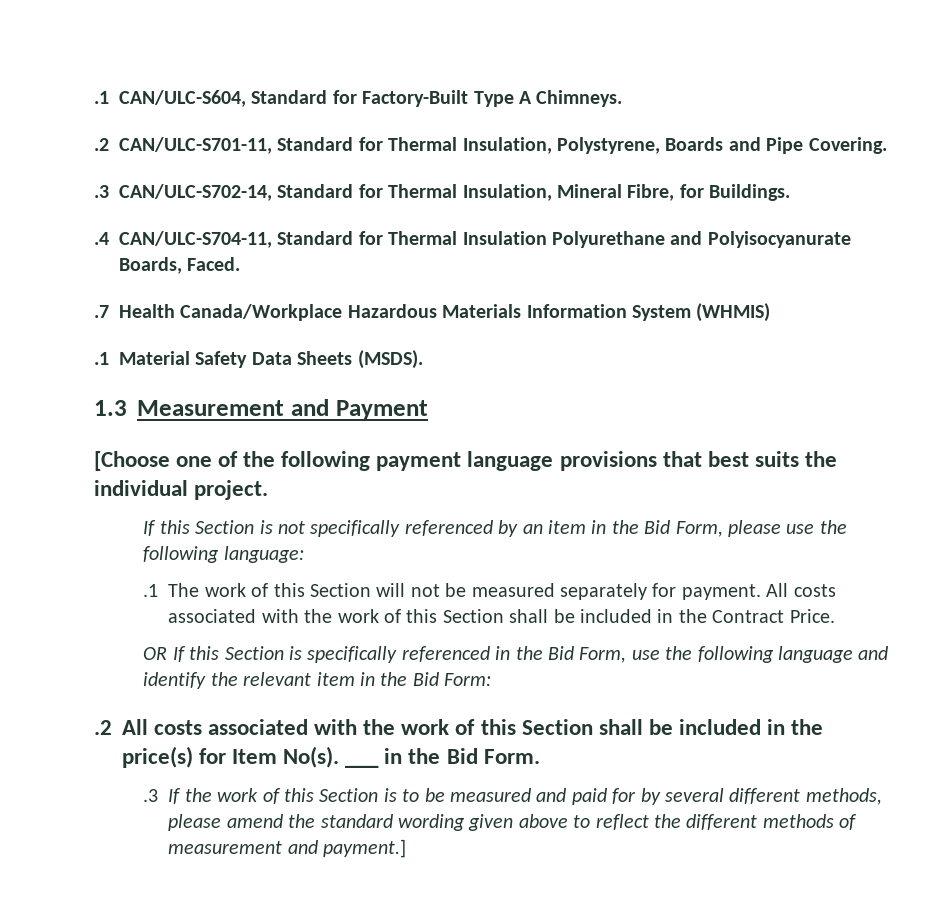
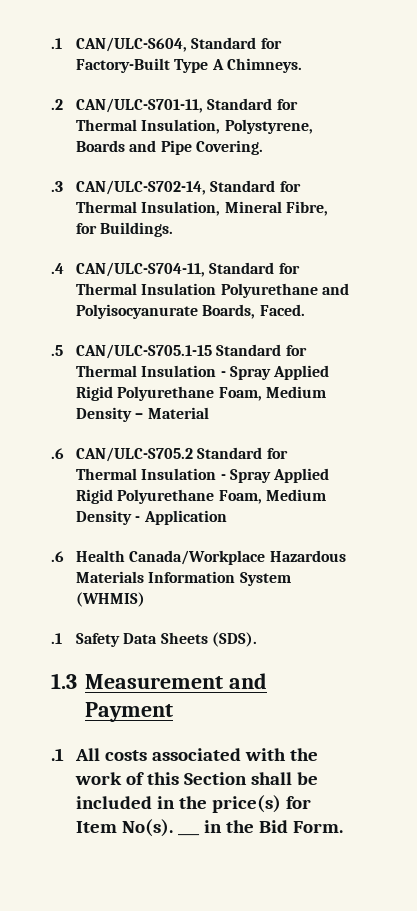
- .7 Health Canada/Workplace Hazardous Materials Information System (WHMIS)
+ .5 CAN/ULC-S705.1-15 Standard for Thermal Insulation - Spray Applied Rigid Polyurethane Foam, Medium Density – Material
+ .6 CAN/ULC-S705.2 Standard for Thermal Insulation - Spray Applied Rigid Polyurethane Foam, Medium Density - Application
+ .6 Health Canada/Workplace Hazardous Materials Information System (WHMIS)
- .1 Material Safety Data Sheets (MSDS).
+ .1 Safety Data Sheets (SDS).
- [Choose one of the following payment language provisions that best suits the individual project.
- If this Section is not specifically referenced by an item in the Bid Form, please use the following language:
- .1 The work of this Section will not be measured separately for payment. All costs associated with the work of this Section shall be included in the Contract Price.
- OR If this Section is specifically referenced in the Bid Form, use the following language and identify the relevant item in the Bid Form:
- .2 All costs associated with the work of this Section shall be included in the price(s) for Item No(s).
+ .1 All costs associated with the work of this Section shall be included in the price(s) for Item No(s).
- .3 If the work of this Section is to be measured and paid for by several different methods, please amend the standard wording given above to reflect the different methods of measurement and payment.]

